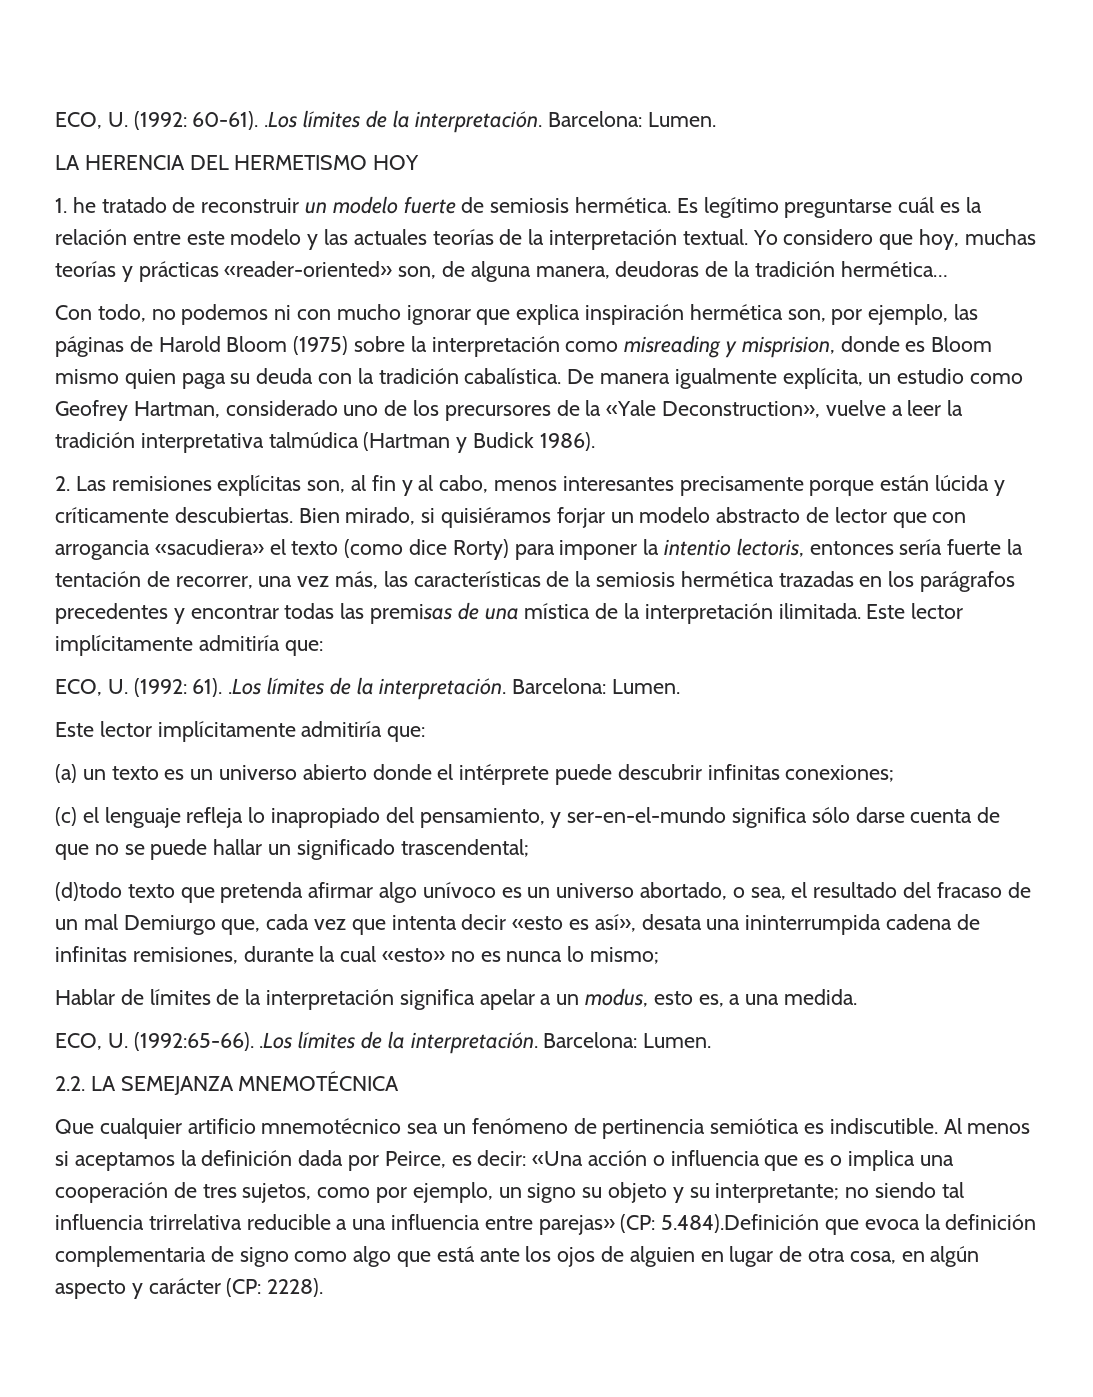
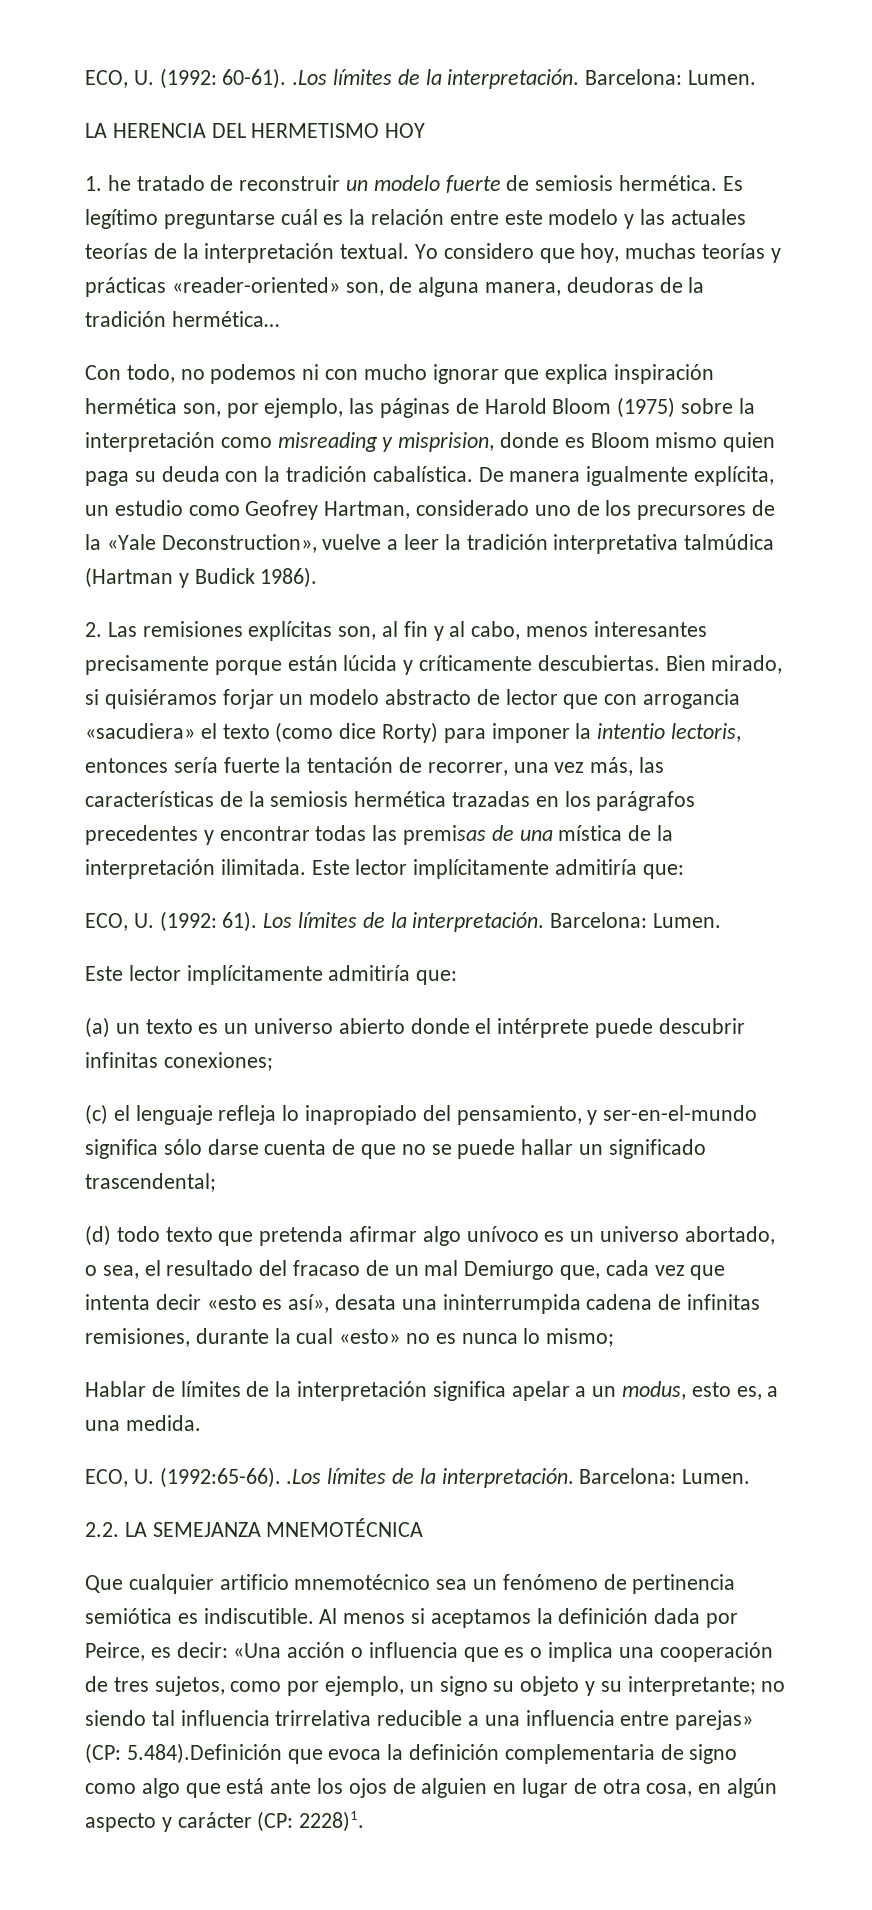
- ECO, U. (1992: 61). .Los límites de la interpretación.
+ ECO, U. (1992: 61). Los límites de la interpretación.
- (d)todo texto que pretenda afirmar algo unívoco es un universo abortado, o sea, el resultado del fracaso de un mal Demiurgo que, cada vez que intenta decir «esto es así», desata una ininterrumpida cadena de infinitas remisiones, durante la cual «esto» no es nunca lo mismo;
+ (d) todo texto que pretenda afirmar algo unívoco es un universo abortado, o sea, el resultado del fracaso de un mal Demiurgo que, cada vez que intenta decir «esto es así», desata una ininterrumpida cadena de infinitas remisiones, durante la cual «esto» no es nunca lo mismo;
- 2228).
+ 2228)1.

